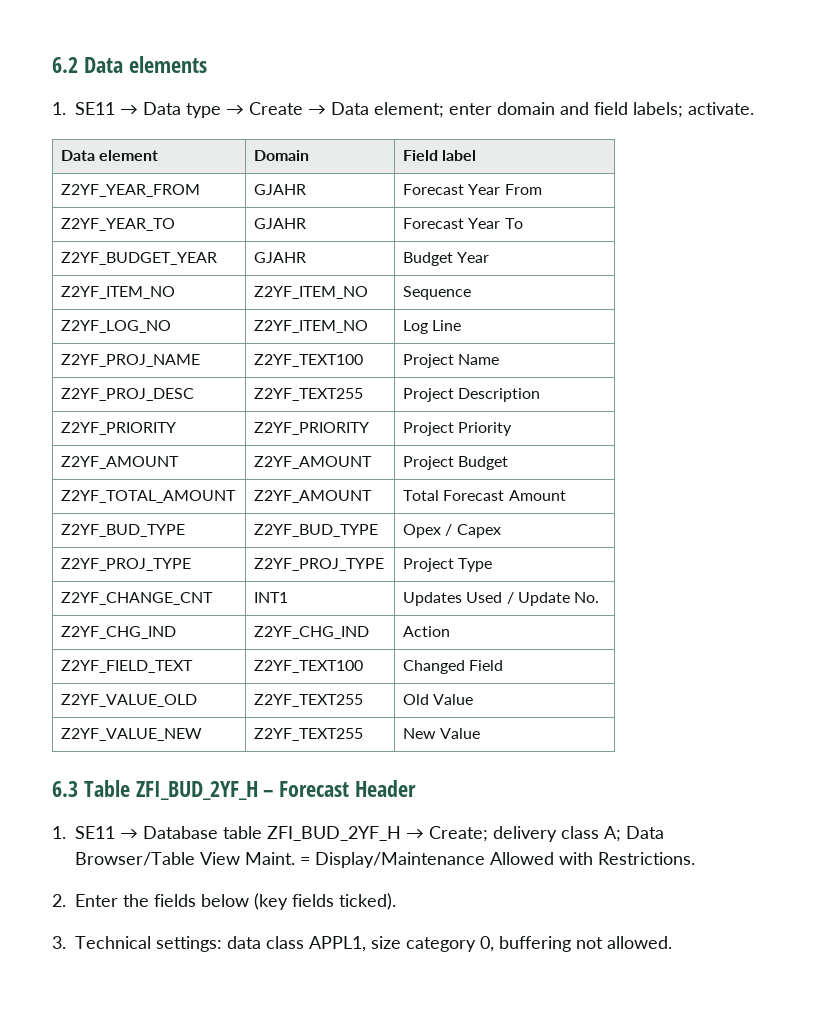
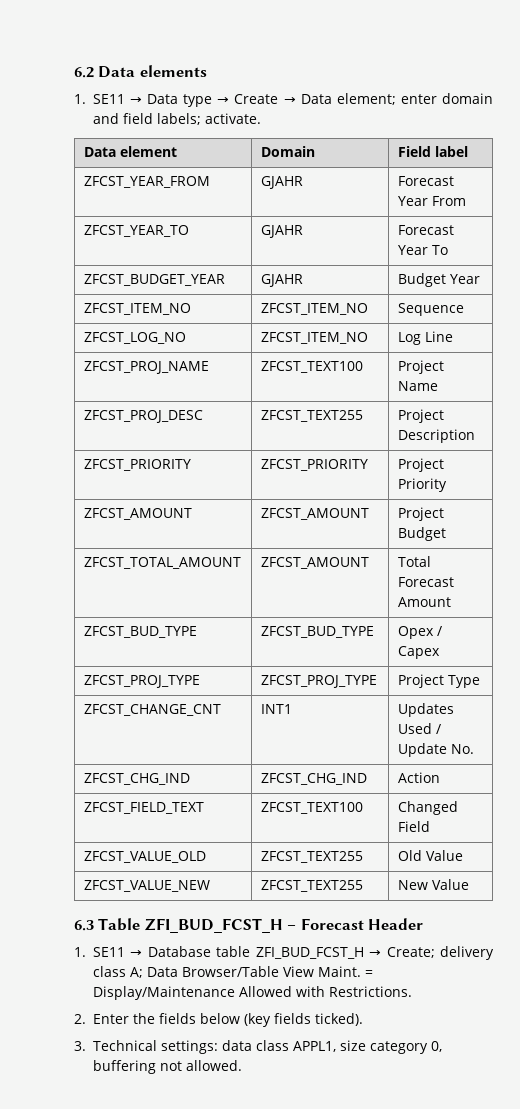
- Z2YF_YEAR_FROM | GJAHR | Forecast Year From
+ ZFCST_YEAR_FROM | GJAHR | Forecast Year From
- Z2YF_YEAR_TO | GJAHR | Forecast Year To
+ ZFCST_YEAR_TO | GJAHR | Forecast Year To
- Z2YF_BUDGET_YEAR | GJAHR | Budget Year
+ ZFCST_BUDGET_YEAR | GJAHR | Budget Year
- Z2YF_ITEM_NO | Z2YF_ITEM_NO | Sequence
+ ZFCST_ITEM_NO | ZFCST_ITEM_NO | Sequence
- Z2YF_LOG_NO | Z2YF_ITEM_NO | Log Line
+ ZFCST_LOG_NO | ZFCST_ITEM_NO | Log Line
- Z2YF_PROJ_NAME | Z2YF_TEXT100 | Project Name
+ ZFCST_PROJ_NAME | ZFCST_TEXT100 | Project Name
- Z2YF_PROJ_DESC | Z2YF_TEXT255 | Project Description
+ ZFCST_PROJ_DESC | ZFCST_TEXT255 | Project Description
- Z2YF_PRIORITY | Z2YF_PRIORITY | Project Priority
+ ZFCST_PRIORITY | ZFCST_PRIORITY | Project Priority
- Z2YF_AMOUNT | Z2YF_AMOUNT | Project Budget
+ ZFCST_AMOUNT | ZFCST_AMOUNT | Project Budget
- Z2YF_TOTAL_AMOUNT | Z2YF_AMOUNT | Total Forecast Amount
+ ZFCST_TOTAL_AMOUNT | ZFCST_AMOUNT | Total Forecast Amount
- Z2YF_BUD_TYPE | Z2YF_BUD_TYPE | Opex / Capex
+ ZFCST_BUD_TYPE | ZFCST_BUD_TYPE | Opex / Capex
- Z2YF_PROJ_TYPE | Z2YF_PROJ_TYPE | Project Type
+ ZFCST_PROJ_TYPE | ZFCST_PROJ_TYPE | Project Type
- Z2YF_CHANGE_CNT | INT1 | Updates Used / Update No.
+ ZFCST_CHANGE_CNT | INT1 | Updates Used / Update No.
- Z2YF_CHG_IND | Z2YF_CHG_IND | Action
+ ZFCST_CHG_IND | ZFCST_CHG_IND | Action
- Z2YF_FIELD_TEXT | Z2YF_TEXT100 | Changed Field
+ ZFCST_FIELD_TEXT | ZFCST_TEXT100 | Changed Field
- Z2YF_VALUE_OLD | Z2YF_TEXT255 | Old Value
+ ZFCST_VALUE_OLD | ZFCST_TEXT255 | Old Value
- Z2YF_VALUE_NEW | Z2YF_TEXT255 | New Value
+ ZFCST_VALUE_NEW | ZFCST_TEXT255 | New Value
- 6.3 Table ZFI_BUD_2YF_H – Forecast Header
+ 6.3 Table ZFI_BUD_FCST_H – Forecast Header
- 1. SE11 → Database table ZFI_BUD_2YF_H → Create; delivery class A; Data Browser/Table View Maint.
+ 1. SE11 → Database table ZFI_BUD_FCST_H → Create; delivery class A; Data Browser/Table View Maint.

